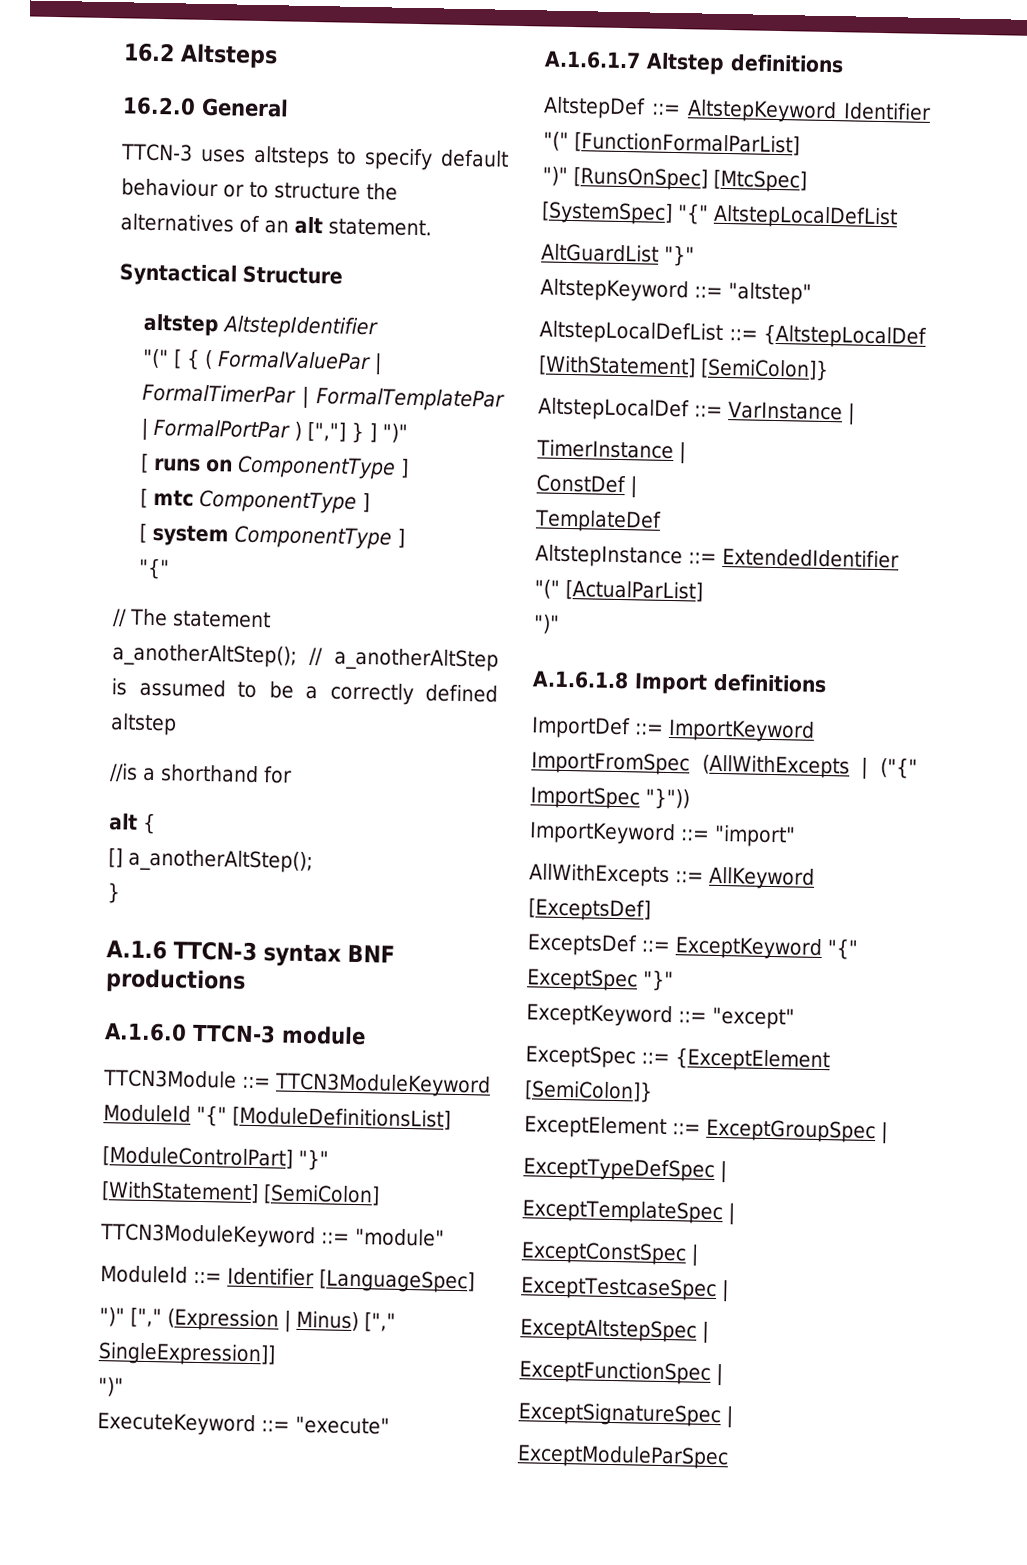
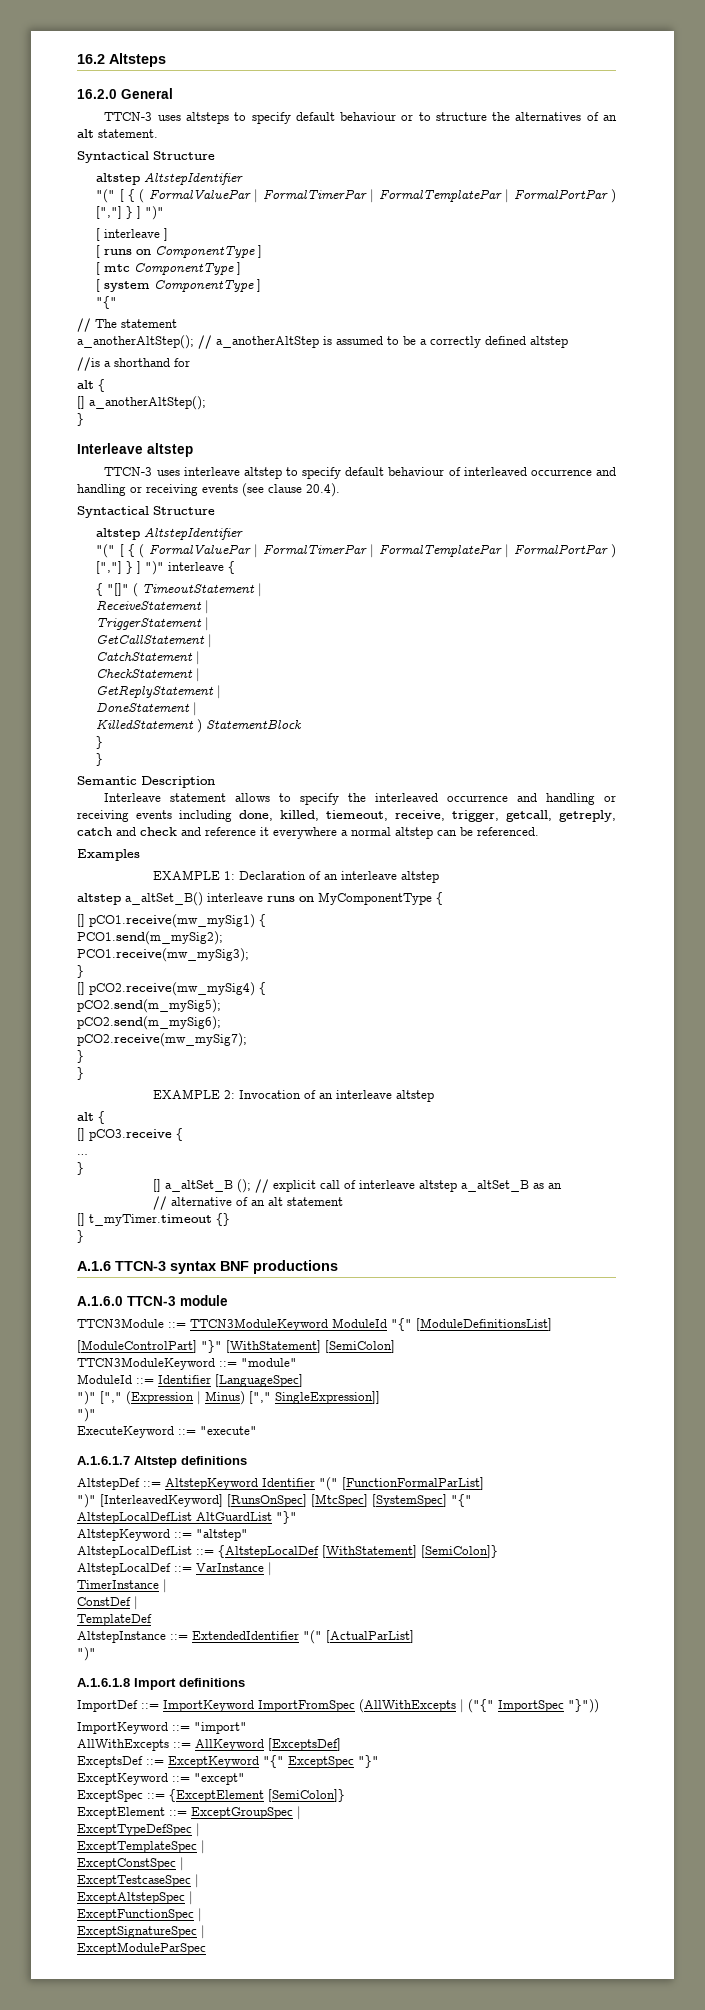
+ [ interleave ]
+ Interleave altstep
+ TTCN-3 uses interleave altstep to specify default behaviour of interleaved occurrence and handling or receiving events (see clause 20.4).
+ Syntactical Structure
+ altstep AltstepIdentifier
+ "(" [ { ( FormalValuePar | FormalTimerPar | FormalTemplatePar | FormalPortPar ) [","] } ] ")" interleave {
+ { "[]" ( TimeoutStatement |
+ ReceiveStatement |
+ TriggerStatement |
+ GetCallStatement |
+ CatchStatement |
+ CheckStatement |
+ GetReplyStatement |
+ DoneStatement |
+ KilledStatement ) StatementBlock
+ }
+ }
+ Semantic Description
+ Interleave statement allows to specify the interleaved occurrence and handling or receiving events including done, killed, tiemeout, receive, trigger, getcall, getreply, catch and check and reference it everywhere a normal altstep can be referenced.
+ Examples
+ EXAMPLE 1: Declaration of an interleave altstep
+ altstep a_altSet_B() interleave runs on MyComponentType {
+ [] pCO1.receive(mw_mySig1) {
+ PCO1.send(m_mySig2);
+ PCO1.receive(mw_mySig3);
+ }
+ [] pCO2.receive(mw_mySig4) {
+ pCO2.send(m_mySig5);
+ pCO2.send(m_mySig6);
+ pCO2.receive(mw_mySig7);
+ }
+ }
+ EXAMPLE 2: Invocation of an interleave altstep
+ alt {
+ [] pCO3.receive {
+ …
+ }
+ [] a_altSet_B (); // explicit call of interleave altstep a_altSet_B as an
+ // alternative of an alt statement
+ [] t_myTimer.timeout {}
+ }
- ")" [RunsOnSpec] [MtcSpec] [SystemSpec] "{" AltstepLocalDefList
- AltGuardList "}"
+ ")" [InterleavedKeyword] [RunsOnSpec] [MtcSpec] [SystemSpec] "{"
+ AltstepLocalDefList AltGuardList "}"

